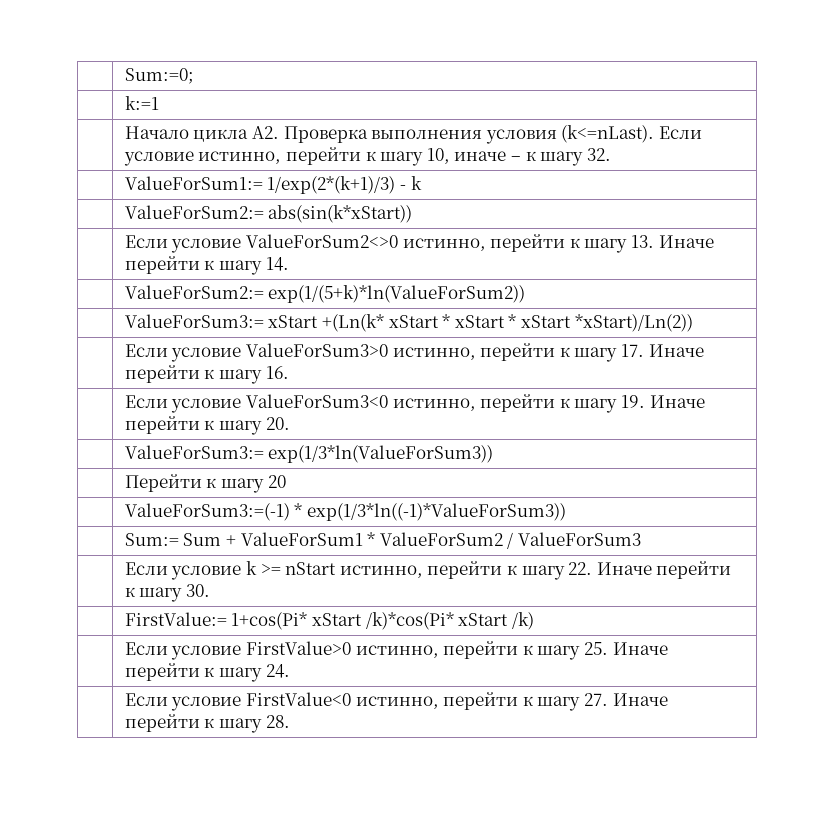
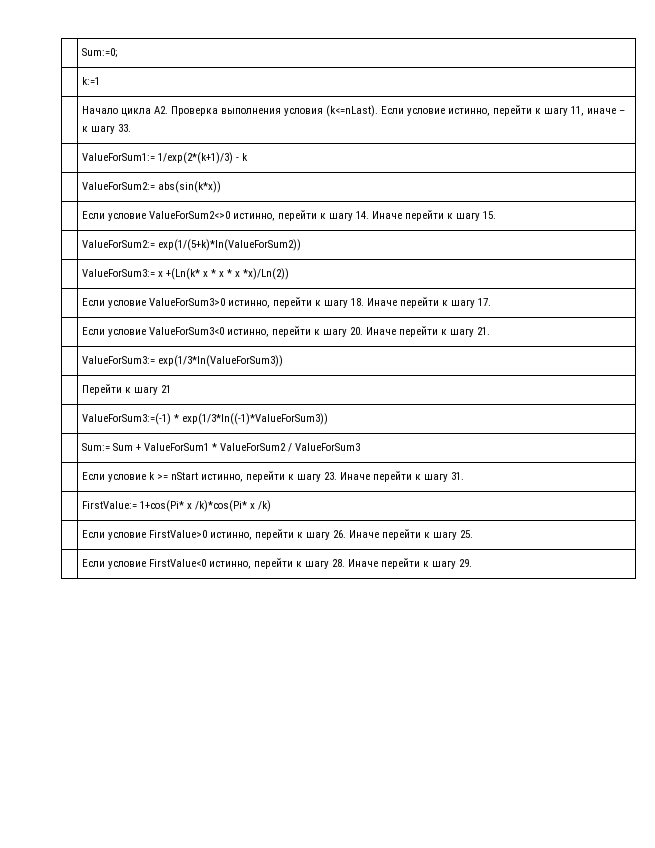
- | Начало цикла А2. Проверка выполнения условия (k<=nLast). Если условие истинно, перейти к шагу 10, иначе – к шагу 32.
+ | Начало цикла А2. Проверка выполнения условия (k<=nLast). Если условие истинно, перейти к шагу 11, иначе – к шагу 33.
- | ValueForSum2:= abs(sin(k*xStart))
+ | ValueForSum2:= abs(sin(k*x))
- | Если условие ValueForSum2<>0 истинно, перейти к шагу 13. Иначе перейти к шагу 14.
+ | Если условие ValueForSum2<>0 истинно, перейти к шагу 14. Иначе перейти к шагу 15.
- | ValueForSum3:= xStart +(Ln(k* xStart * xStart * xStart *xStart)/Ln(2))
+ | ValueForSum3:= x +(Ln(k* x * x * x *x)/Ln(2))
- | Если условие ValueForSum3>0 истинно, перейти к шагу 17. Иначе перейти к шагу 16.
+ | Если условие ValueForSum3>0 истинно, перейти к шагу 18. Иначе перейти к шагу 17.
- | Если условие ValueForSum3<0 истинно, перейти к шагу 19. Иначе перейти к шагу 20.
+ | Если условие ValueForSum3<0 истинно, перейти к шагу 20. Иначе перейти к шагу 21.
- | Перейти к шагу 20
+ | Перейти к шагу 21
- | Если условие k >= nStart истинно, перейти к шагу 22. Иначе перейти к шагу 30.
+ | Если условие k >= nStart истинно, перейти к шагу 23. Иначе перейти к шагу 31.
- | FirstValue:= 1+cos(Pi* xStart /k)*cos(Pi* xStart /k)
+ | FirstValue:= 1+cos(Pi* x /k)*cos(Pi* x /k)
- | Если условие FirstValue>0 истинно, перейти к шагу 25. Иначе перейти к шагу 24.
+ | Если условие FirstValue>0 истинно, перейти к шагу 26. Иначе перейти к шагу 25.
- | Если условие FirstValue<0 истинно, перейти к шагу 27. Иначе перейти к шагу 28.
+ | Если условие FirstValue<0 истинно, перейти к шагу 28. Иначе перейти к шагу 29.

